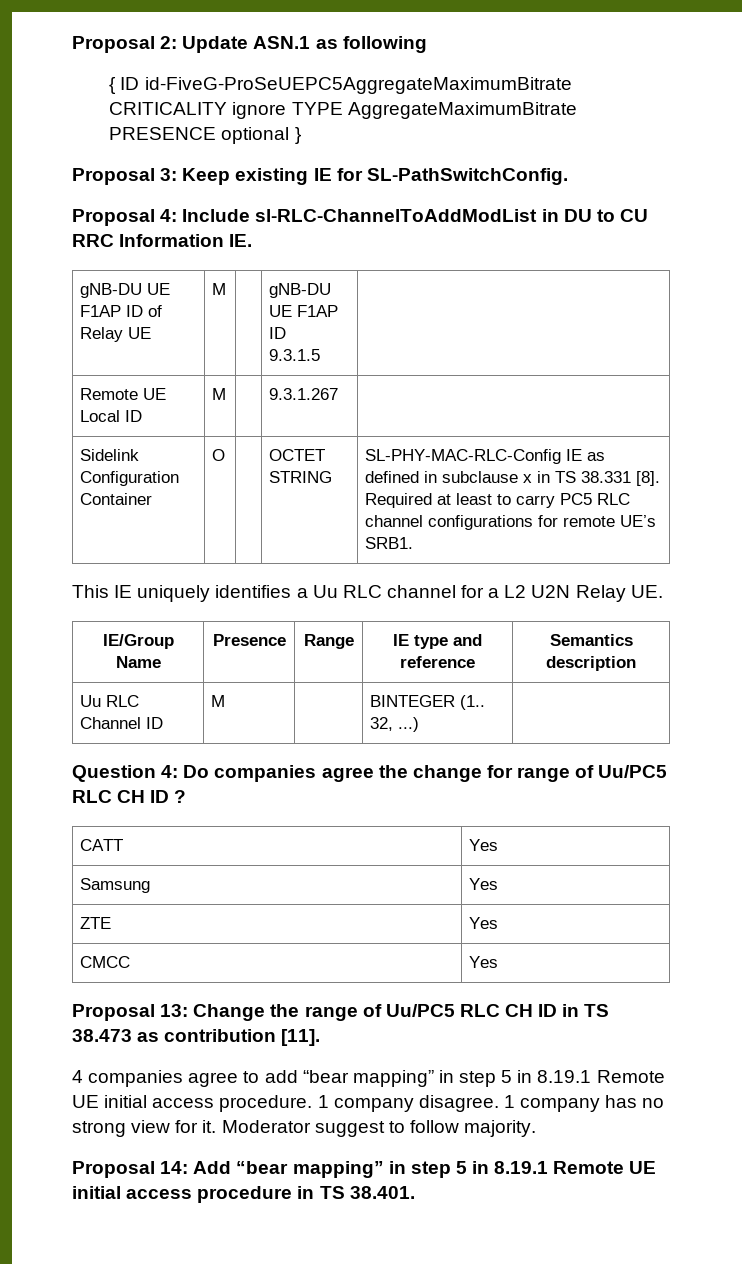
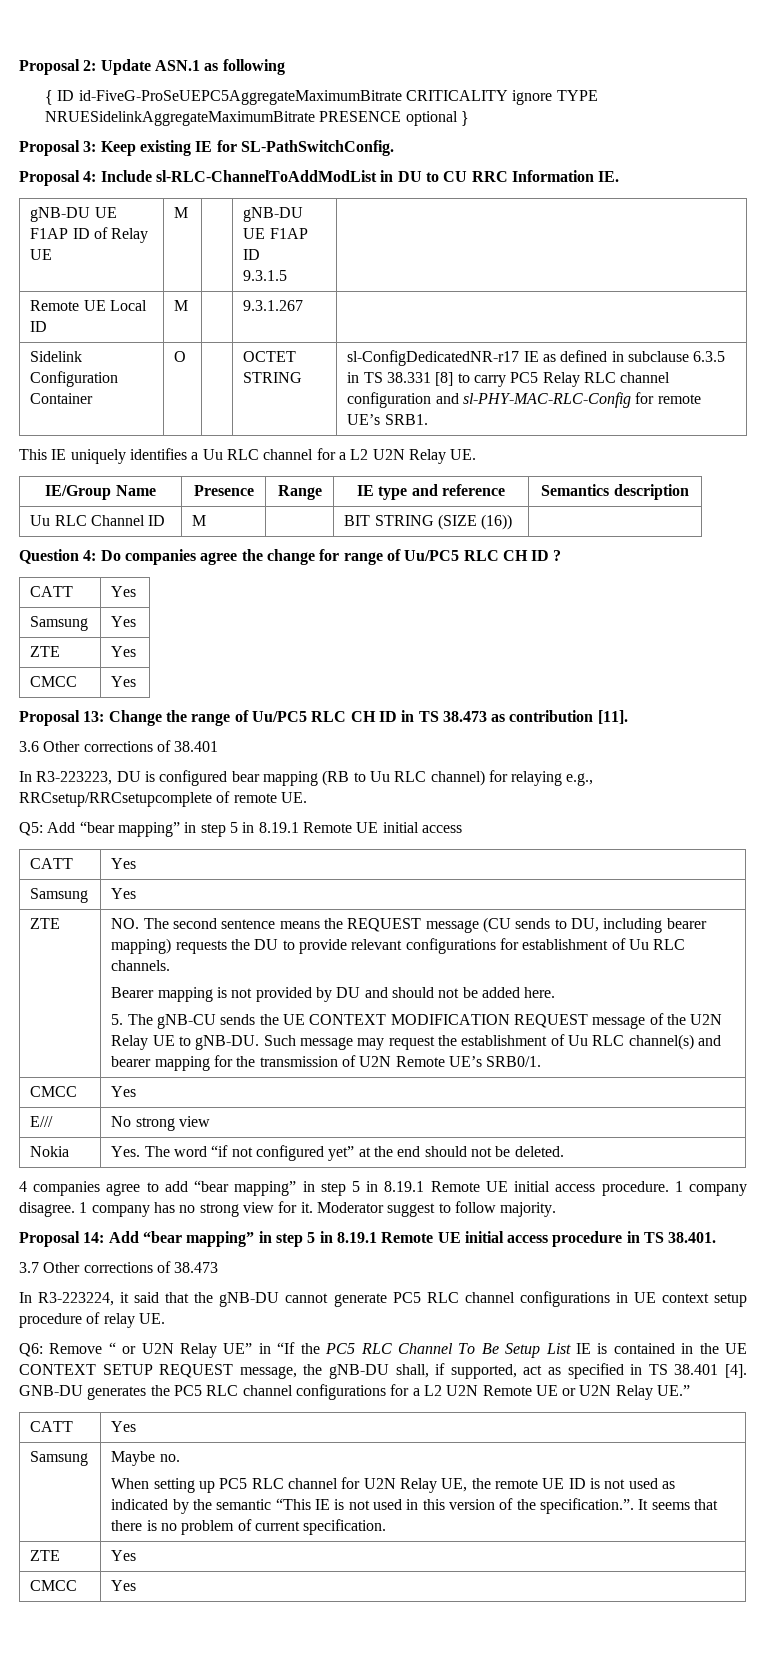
- { ID id-FiveG-ProSeUEPC5AggregateMaximumBitrate CRITICALITY ignore TYPE AggregateMaximumBitrate PRESENCE optional }
+ { ID id-FiveG-ProSeUEPC5AggregateMaximumBitrate CRITICALITY ignore TYPE NRUESidelinkAggregateMaximumBitrate PRESENCE optional }
- Sidelink Configuration Container | O | | OCTET STRING | SL-PHY-MAC-RLC-Config IE as defined in subclause x in TS 38.331 [8]. Required at least to carry PC5 RLC channel configurations for remote UE’s SRB1.
+ Sidelink Configuration Container | O | | OCTET STRING | sl-ConfigDedicatedNR-r17 IE as defined in subclause 6.3.5 in TS 38.331 [8] to carry PC5 Relay RLC channel configuration and sl-PHY-MAC-RLC-Config for remote UE’s SRB1.
- Uu RLC Channel ID | M | | BINTEGER (1.. 32, ...) |
+ Uu RLC Channel ID | M | | BIT STRING (SIZE (16)) |
+ 3.6 Other corrections of 38.401
+ In R3-223223, DU is configured bear mapping (RB to Uu RLC channel) for relaying e.g., RRCsetup/RRCsetupcomplete of remote UE.
+ Q5: Add “bear mapping” in step 5 in 8.19.1 Remote UE initial access
+ CATT | Yes
+ Samsung | Yes
+ ZTE | NO. The second sentence means the REQUEST message (CU sends to DU, including bearer mapping) requests the DU to provide relevant configurations for establishment of Uu RLC channels.
+ Bearer mapping is not provided by DU and should not be added here.
+ 5. The gNB-CU sends the UE CONTEXT MODIFICATION REQUEST message of the U2N Relay UE to gNB-DU. Such message may request the establishment of Uu RLC channel(s) and bearer mapping for the transmission of U2N Remote UE’s SRB0/1.
+ CMCC | Yes
+ E/// | No strong view
+ Nokia | Yes. The word “if not configured yet” at the end should not be deleted.
+ 3.7 Other corrections of 38.473
+ In R3-223224, it said that the gNB-DU cannot generate PC5 RLC channel configurations in UE context setup procedure of relay UE.
+ Q6: Remove “ or U2N Relay UE” in “If the PC5 RLC Channel To Be Setup List IE is contained in the UE CONTEXT SETUP REQUEST message, the gNB-DU shall, if supported, act as specified in TS 38.401 [4]. GNB-DU generates the PC5 RLC channel configurations for a L2 U2N Remote UE or U2N Relay UE.”
+ CATT | Yes
+ Samsung | Maybe no.
+ When setting up PC5 RLC channel for U2N Relay UE, the remote UE ID is not used as indicated by the semantic “This IE is not used in this version of the specification.”. It seems that there is no problem of current specification.
+ ZTE | Yes
+ CMCC | Yes

